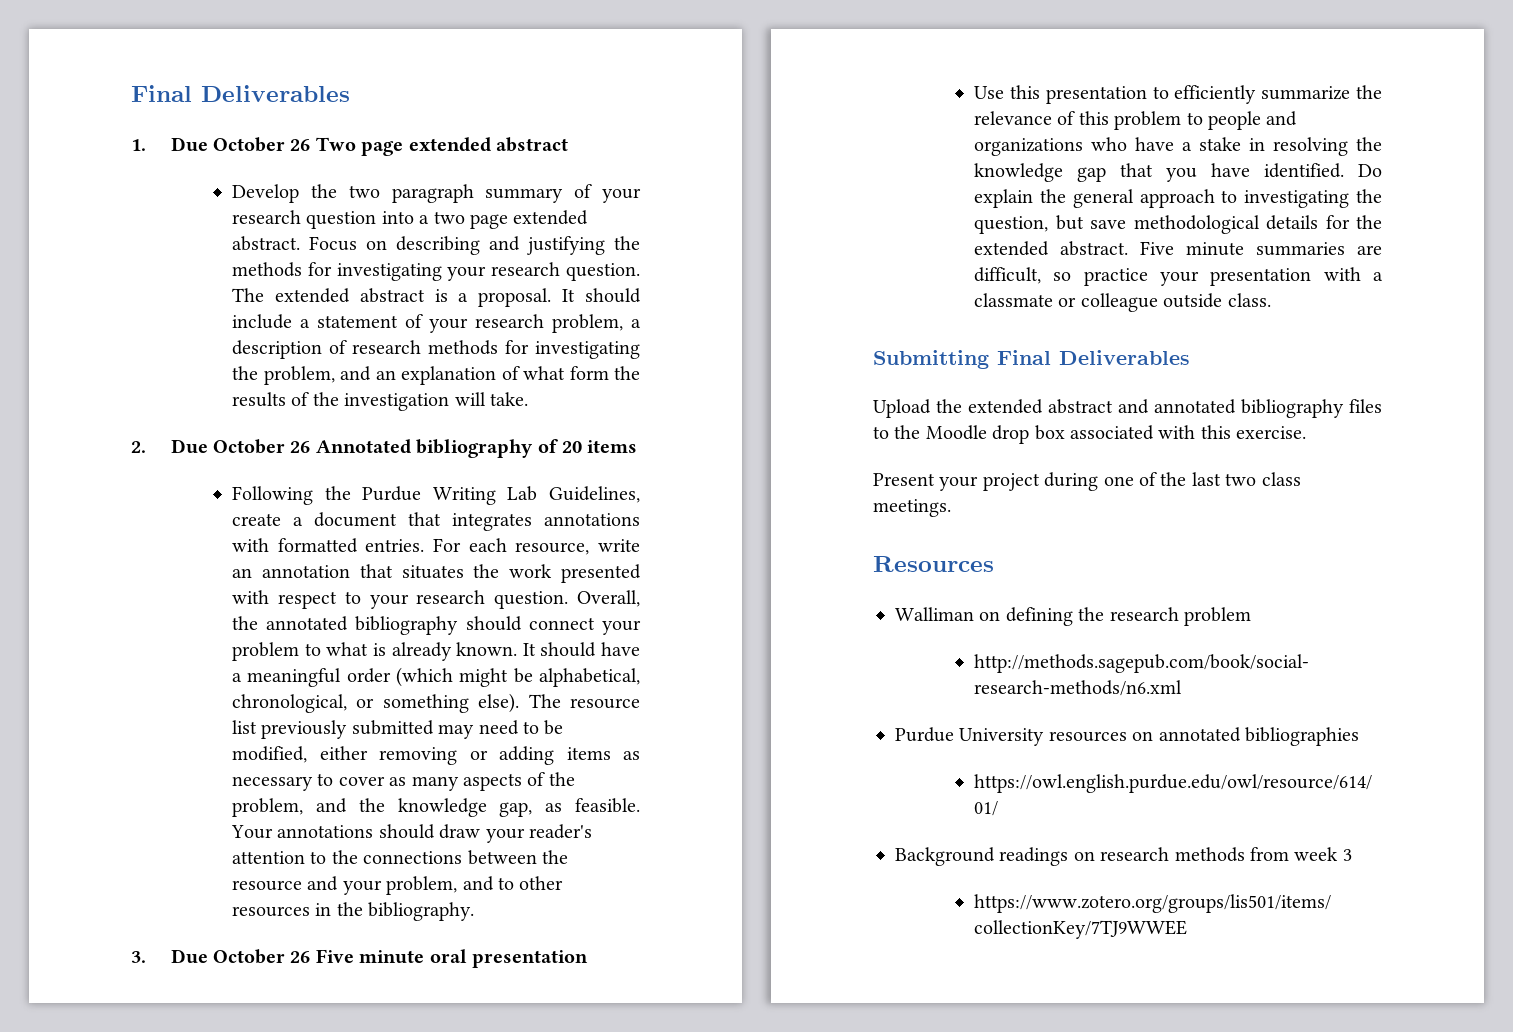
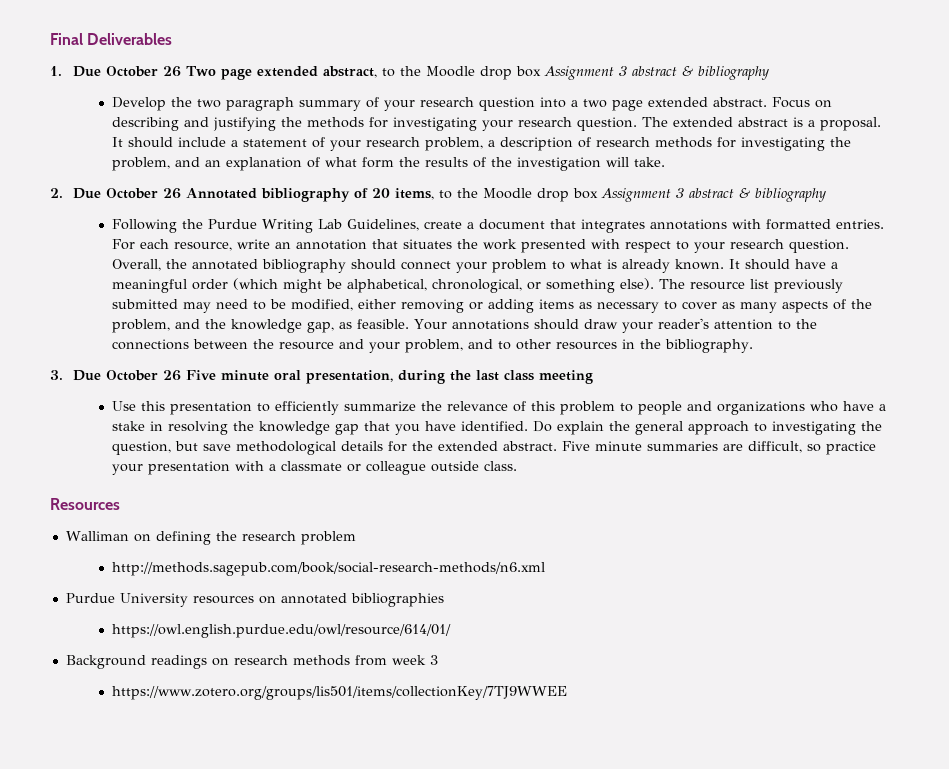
- 1. Due October 26 Two page extended abstract
+ 1. Due October 26 Two page extended abstract, to the Moodle drop box Assignment 3 abstract & bibliography
- 2. Due October 26 Annotated bibliography of 20 items
+ 2. Due October 26 Annotated bibliography of 20 items, to the Moodle drop box Assignment 3 abstract & bibliography
- 3. Due October 26 Five minute oral presentation
+ 3. Due October 26 Five minute oral presentation, during the last class meeting
- Submitting Final Deliverables
- Upload the extended abstract and annotated bibliography files to the Moodle drop box associated with this exercise.
- Present your project during one of the last two class meetings.

